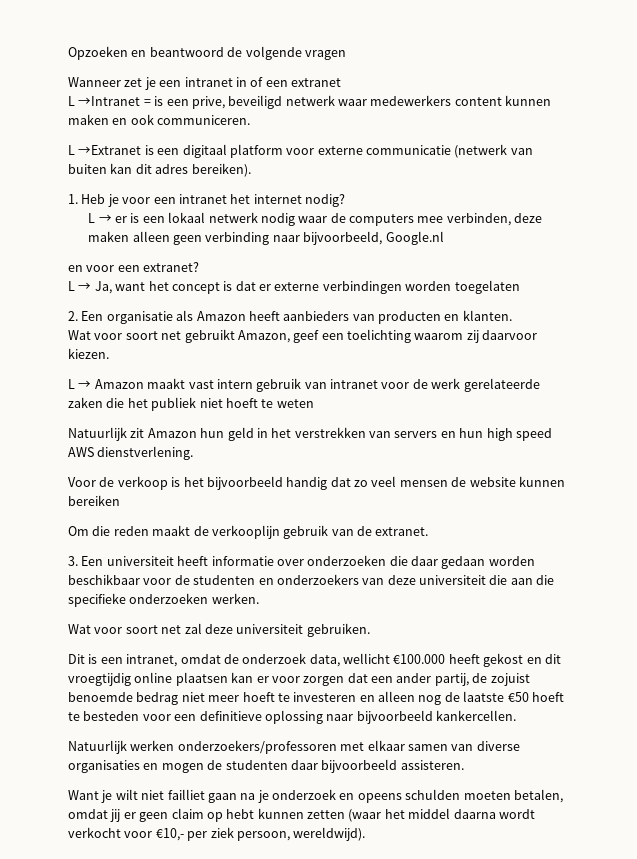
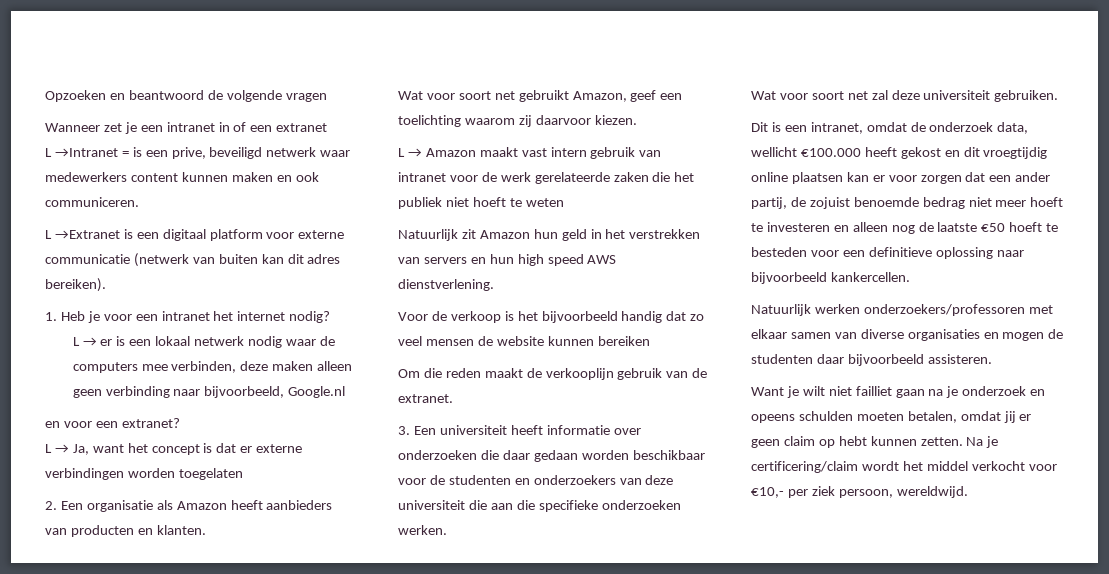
- Want je wilt niet failliet gaan na je onderzoek en opeens schulden moeten betalen, omdat jij er geen claim op hebt kunnen zetten (waar het middel daarna wordt verkocht voor €10,- per ziek persoon, wereldwijd).
+ Want je wilt niet failliet gaan na je onderzoek en opeens schulden moeten betalen, omdat jij er geen claim op hebt kunnen zetten. Na je certificering/claim wordt het middel verkocht voor €10,- per ziek persoon, wereldwijd.

